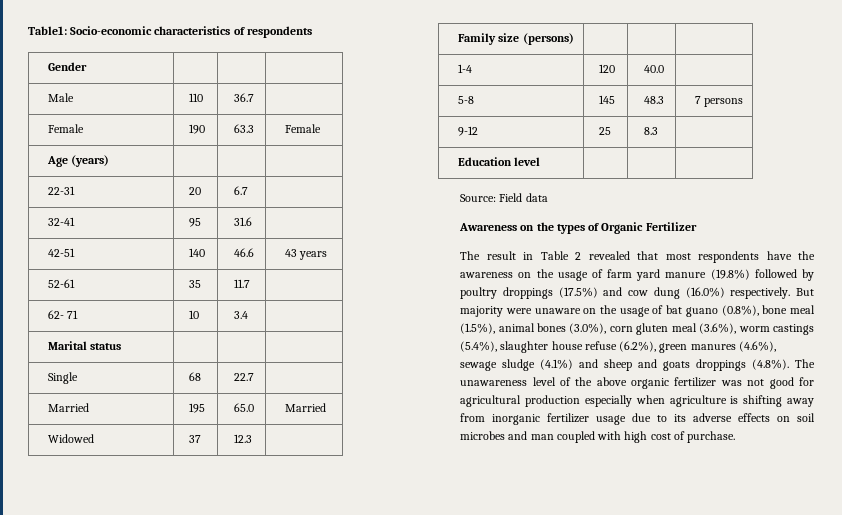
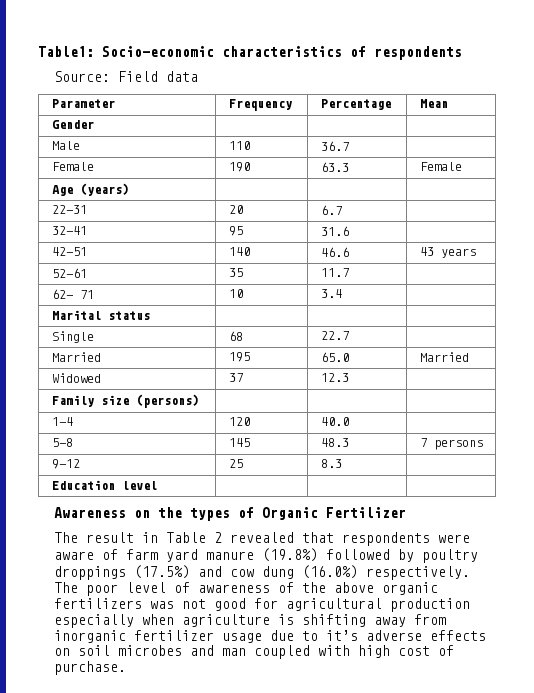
+ Source: Field data
+ Parameter | Frequency | Percentage | Mean
- Source: Field data
- The result in Table 2 revealed that most respondents have the awareness on the usage of farm yard manure (19.8%) followed by poultry droppings (17.5%) and cow dung (16.0%) respectively.
+ The result in Table 2 revealed that respondents were aware of farm yard manure (19.8%) followed by poultry droppings (17.5%) and cow dung (16.0%) respectively.
- But majority were unaware on the usage of bat guano (0.8%), bone meal (1.5%), animal bones (3.0%), corn gluten meal (3.6%), worm castings (5.4%), slaughter house refuse (6.2%), green manures (4.6%), sewage sludge (4.1%) and sheep and goats droppings (4.8%). The unawareness level of the above organic fertilizer was not good for agricultural production especially when agriculture is shifting away from inorganic fertilizer usage due to its adverse effects on soil microbes and man coupled with high cost of purchase.
+ The poor level of awareness of the above organic fertilizers was not good for agricultural production especially when agriculture is shifting away from inorganic fertilizer usage due to it’s adverse effects on soil microbes and man coupled with high cost of purchase.

